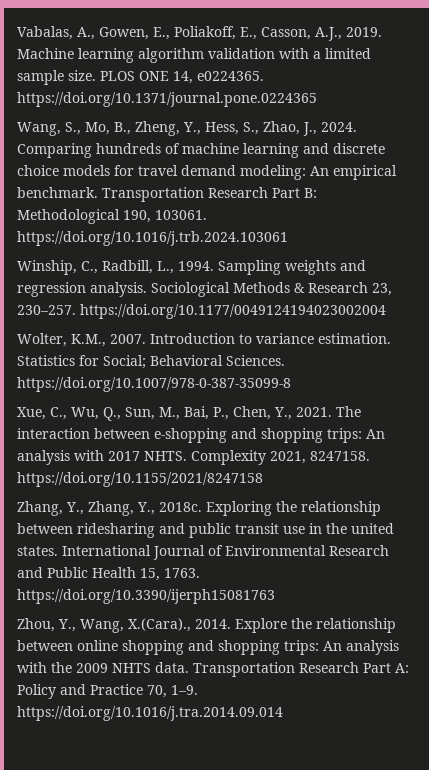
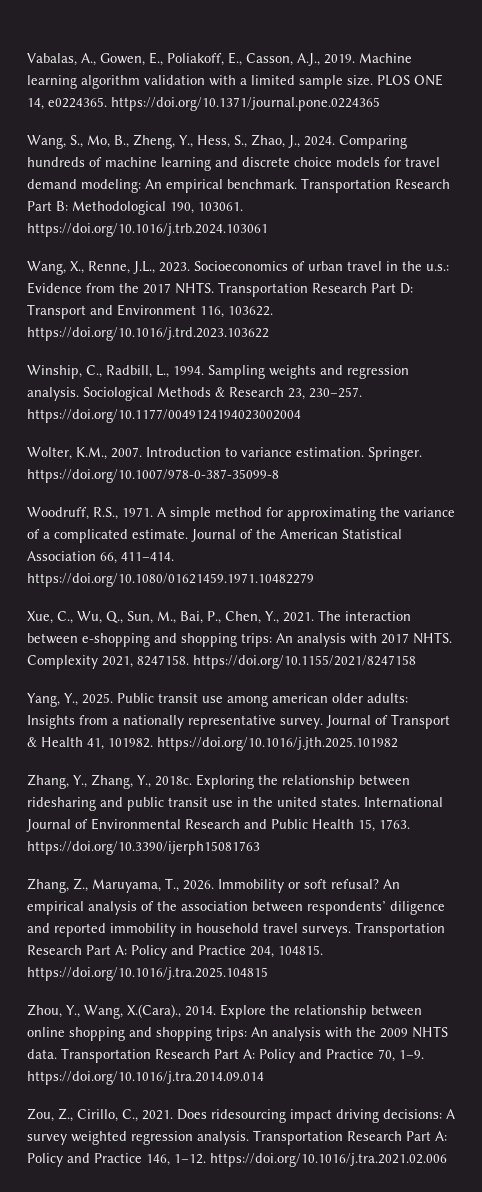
+ Wang, X., Renne, J.L., 2023. Socioeconomics of urban travel in the u.s.: Evidence from the 2017 NHTS. Transportation Research Part D: Transport and Environment 116, 103622. https://doi.org/10.1016/j.trd.2023.103622
- Statistics for Social; Behavioral Sciences. https://doi.org/10.1007/978-0-387-35099-8
+ Springer. https://doi.org/10.1007/978-0-387-35099-8
+ Woodruff, R.S., 1971. A simple method for approximating the variance of a complicated estimate. Journal of the American Statistical Association 66, 411–414. https://doi.org/10.1080/01621459.1971.10482279
+ Yang, Y., 2025. Public transit use among american older adults: Insights from a nationally representative survey. Journal of Transport & Health 41, 101982. https://doi.org/10.1016/j.jth.2025.101982
+ Zhang, Z., Maruyama, T., 2026. Immobility or soft refusal? An empirical analysis of the association between respondents’ diligence and reported immobility in household travel surveys. Transportation Research Part A: Policy and Practice 204, 104815. https://doi.org/10.1016/j.tra.2025.104815
+ Zou, Z., Cirillo, C., 2021. Does ridesourcing impact driving decisions: A survey weighted regression analysis. Transportation Research Part A: Policy and Practice 146, 1–12. https://doi.org/10.1016/j.tra.2021.02.006

